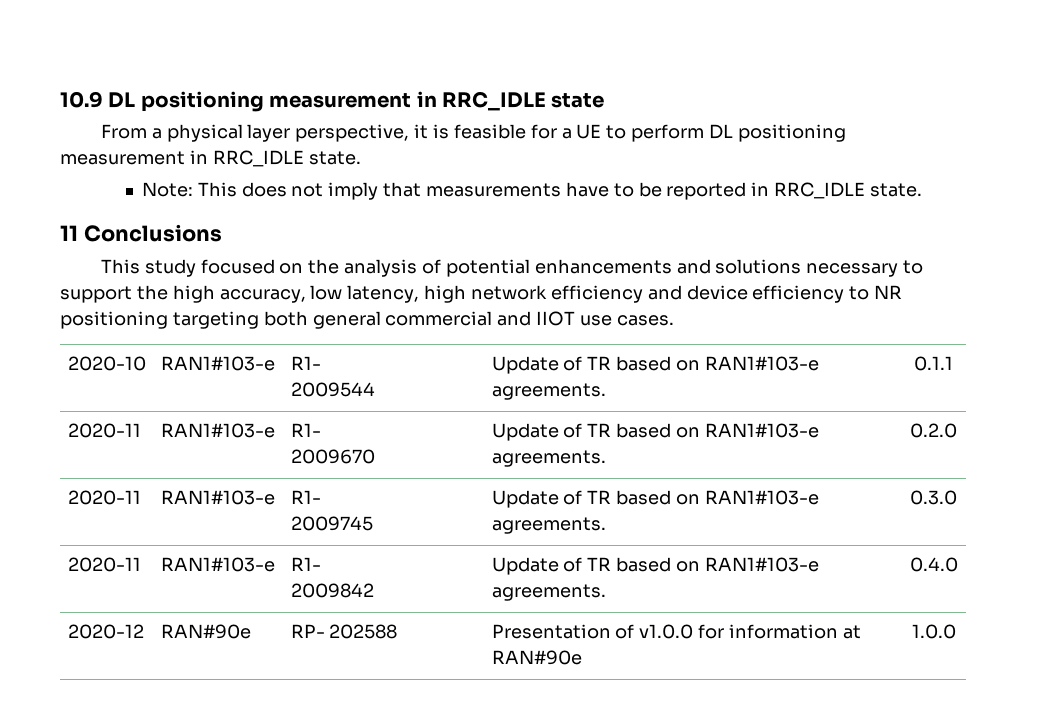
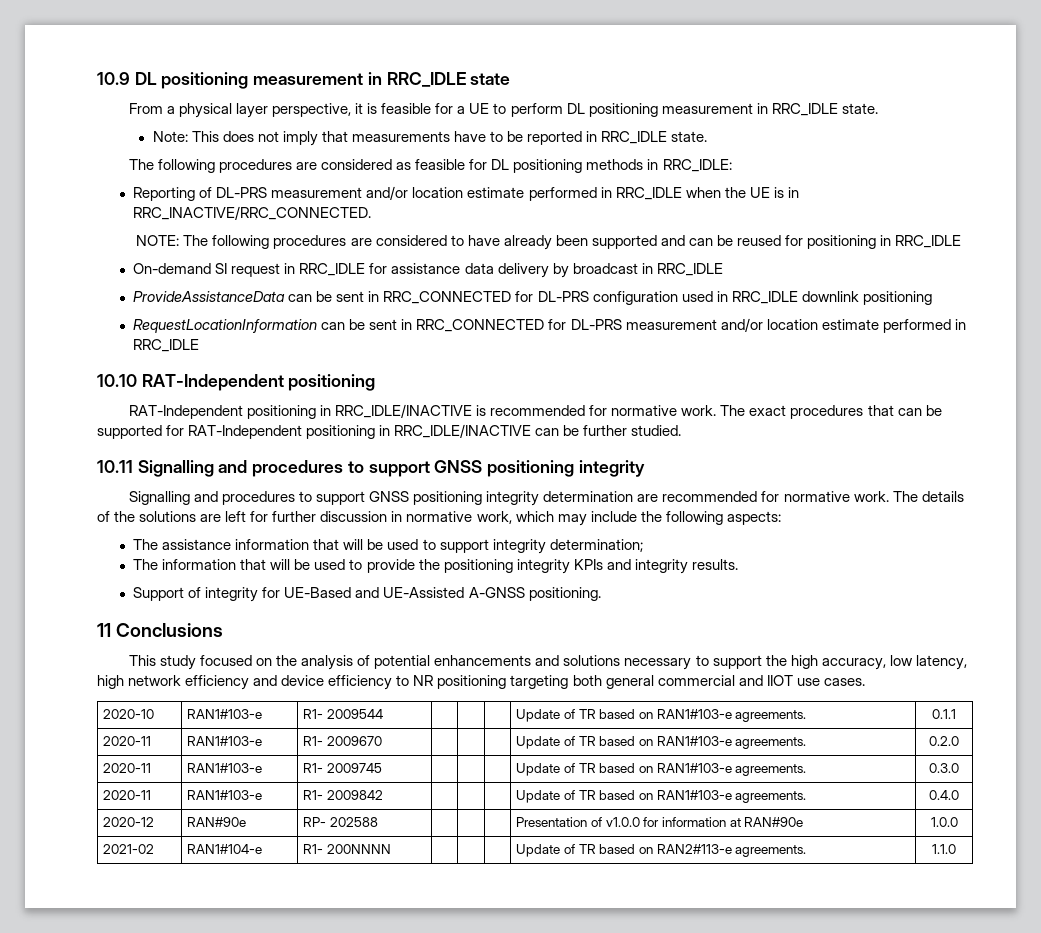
+ The following procedures are considered as feasible for DL positioning methods in RRC_IDLE:
+ Reporting of DL-PRS measurement and/or location estimate performed in RRC_IDLE when the UE is in RRC_INACTIVE/RRC_CONNECTED.
+ NOTE: The following procedures are considered to have already been supported and can be reused for positioning in RRC_IDLE
+ On-demand SI request in RRC_IDLE for assistance data delivery by broadcast in RRC_IDLE
+ ProvideAssistanceData can be sent in RRC_CONNECTED for DL-PRS configuration used in RRC_IDLE downlink positioning
+ RequestLocationInformation can be sent in RRC_CONNECTED for DL-PRS measurement and/or location estimate performed in RRC_IDLE
+ 10.10 RAT-Independent positioning
+ RAT-Independent positioning in RRC_IDLE/INACTIVE is recommended for normative work. The exact procedures that can be supported for RAT-Independent positioning in RRC_IDLE/INACTIVE can be further studied.
+ 10.11 Signalling and procedures to support GNSS positioning integrity
+ Signalling and procedures to support GNSS positioning integrity determination are recommended for normative work. The details of the solutions are left for further discussion in normative work, which may include the following aspects:
+ The assistance information that will be used to support integrity determination;
+ The information that will be used to provide the positioning integrity KPIs and integrity results.
+ Support of integrity for UE-Based and UE-Assisted A-GNSS positioning.
+ 2021-02 | RAN1#104-e | R1- 200NNNN | | | | Update of TR based on RAN2#113-e agreements. | 1.1.0

